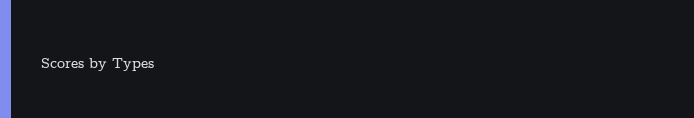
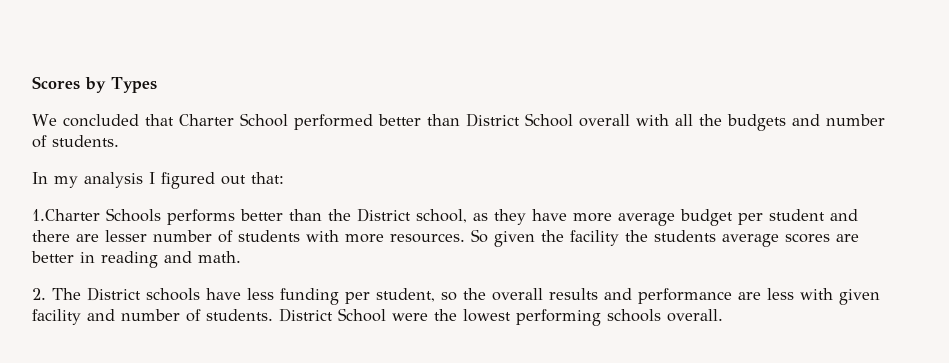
+ We concluded that Charter School performed better than District School overall with all the budgets and number of students.
+ In my analysis I figured out that:
+ 1.Charter Schools performs better than the District school, as they have more average budget per student and there are lesser number of students with more resources. So given the facility the students average scores are better in reading and math.
+ 2. The District schools have less funding per student, so the overall results and performance are less with given facility and number of students. District School were the lowest performing schools overall.

